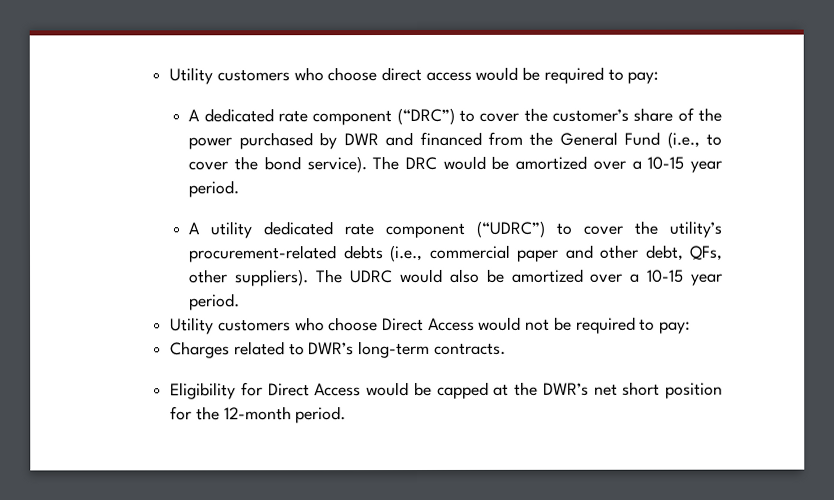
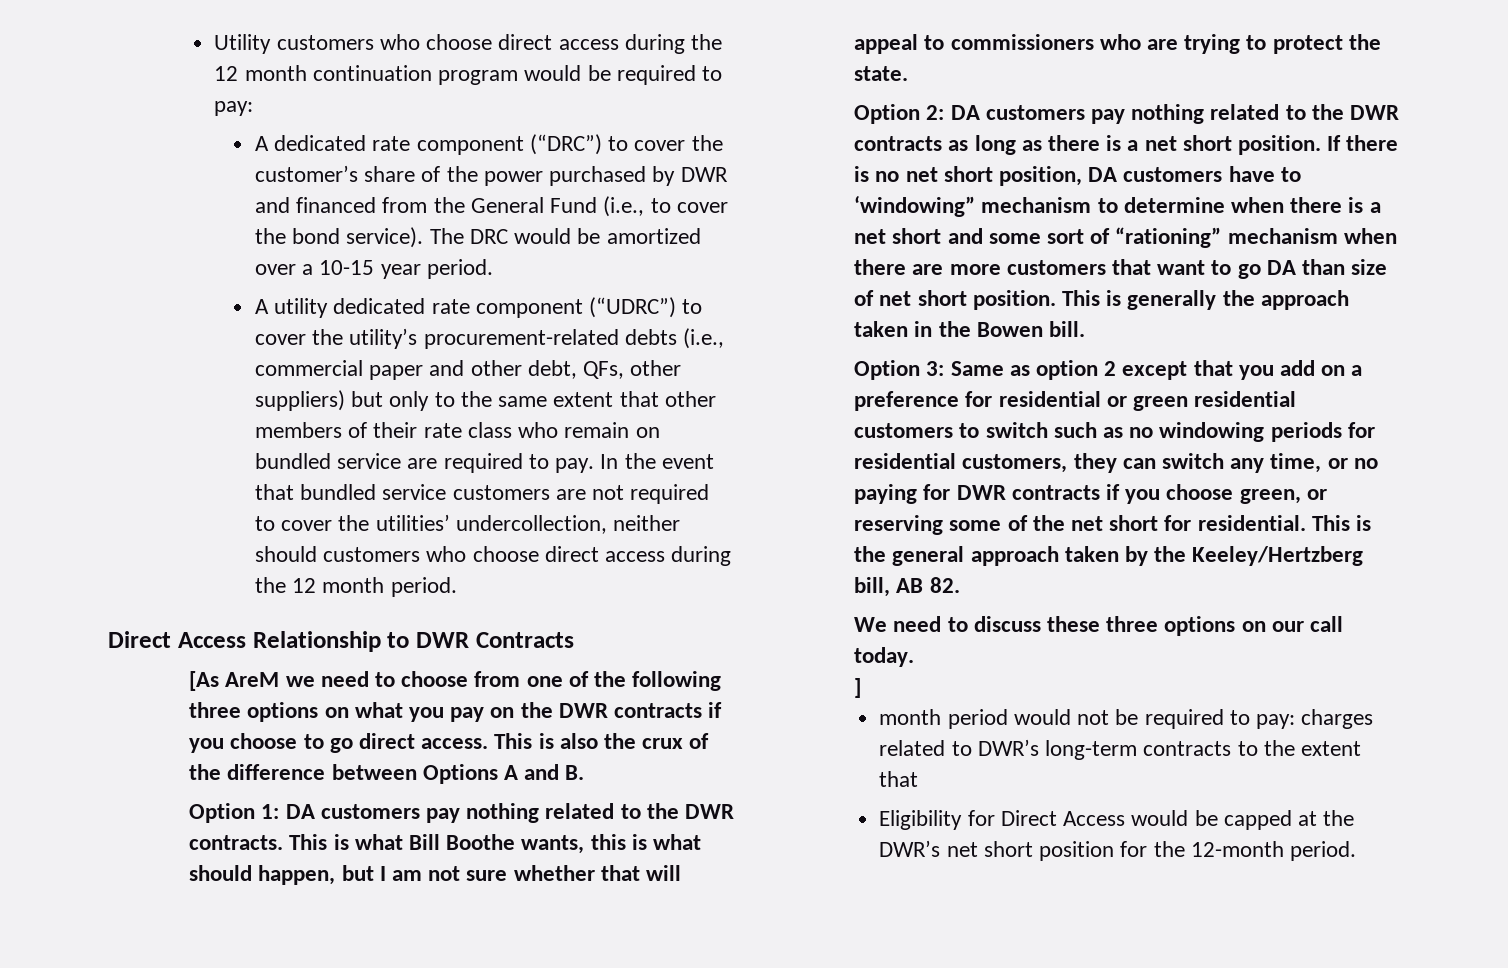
- Utility customers who choose direct access would be required to pay:
+ Utility customers who choose direct access during the 12 month continuation program would be required to pay:
- A utility dedicated rate component (“UDRC”) to cover the utility’s procurement-related debts (i.e., commercial paper and other debt, QFs, other suppliers). The UDRC would also be amortized over a 10-15 year period.
- Utility customers who choose Direct Access would not be required to pay:
- Charges related to DWR’s long-term contracts.
+ A utility dedicated rate component (“UDRC”) to cover the utility’s procurement-related debts (i.e., commercial paper and other debt, QFs, other suppliers) but only to the same extent that other members of their rate class who remain on bundled service are required to pay. In the event that bundled service customers are not required to cover the utilities’ undercollection, neither should customers who choose direct access during the 12 month period.
+ Direct Access Relationship to DWR Contracts
+ [As AreM we need to choose from one of the following three options on what you pay on the DWR contracts if you choose to go direct access. This is also the crux of the difference between Options A and B.
+ Option 1: DA customers pay nothing related to the DWR contracts. This is what Bill Boothe wants, this is what should happen, but I am not sure whether that will appeal to commissioners who are trying to protect the state.
+ Option 2: DA customers pay nothing related to the DWR contracts as long as there is a net short position. If there is no net short position, DA customers have to ‘windowing” mechanism to determine when there is a net short and some sort of “rationing” mechanism when there are more customers that want to go DA than size of net short position. This is generally the approach taken in the Bowen bill.
+ Option 3: Same as option 2 except that you add on a preference for residential or green residential customers to switch such as no windowing periods for residential customers, they can switch any time, or no paying for DWR contracts if you choose green, or reserving some of the net short for residential. This is the general approach taken by the Keeley/Hertzberg bill, AB 82.
+ We need to discuss these three options on our call today.
+ ]
+ month period would not be required to pay: charges related to DWR’s long-term contracts to the extent that

